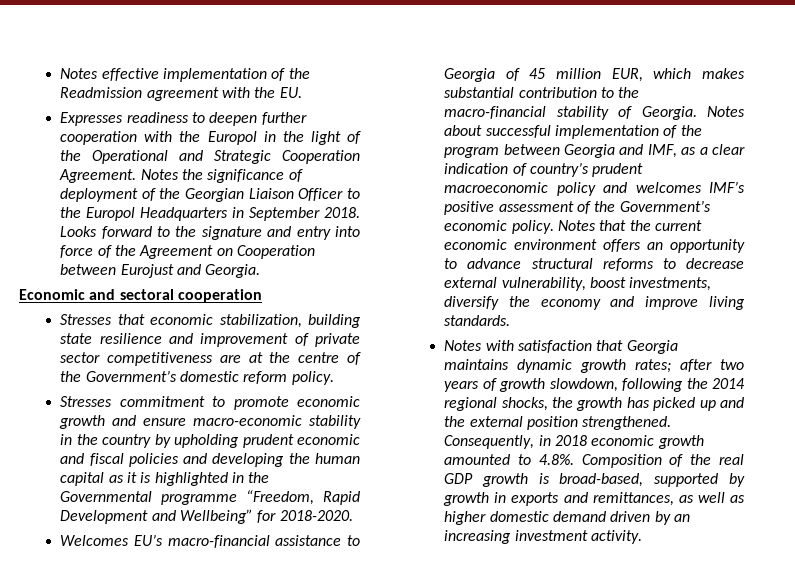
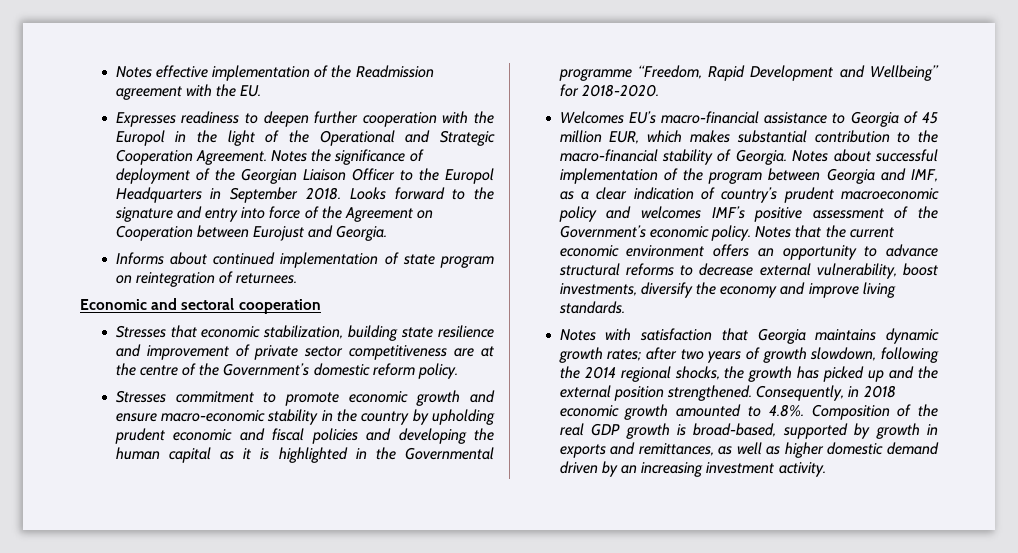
+ Informs about continued implementation of state program on reintegration of returnees.

